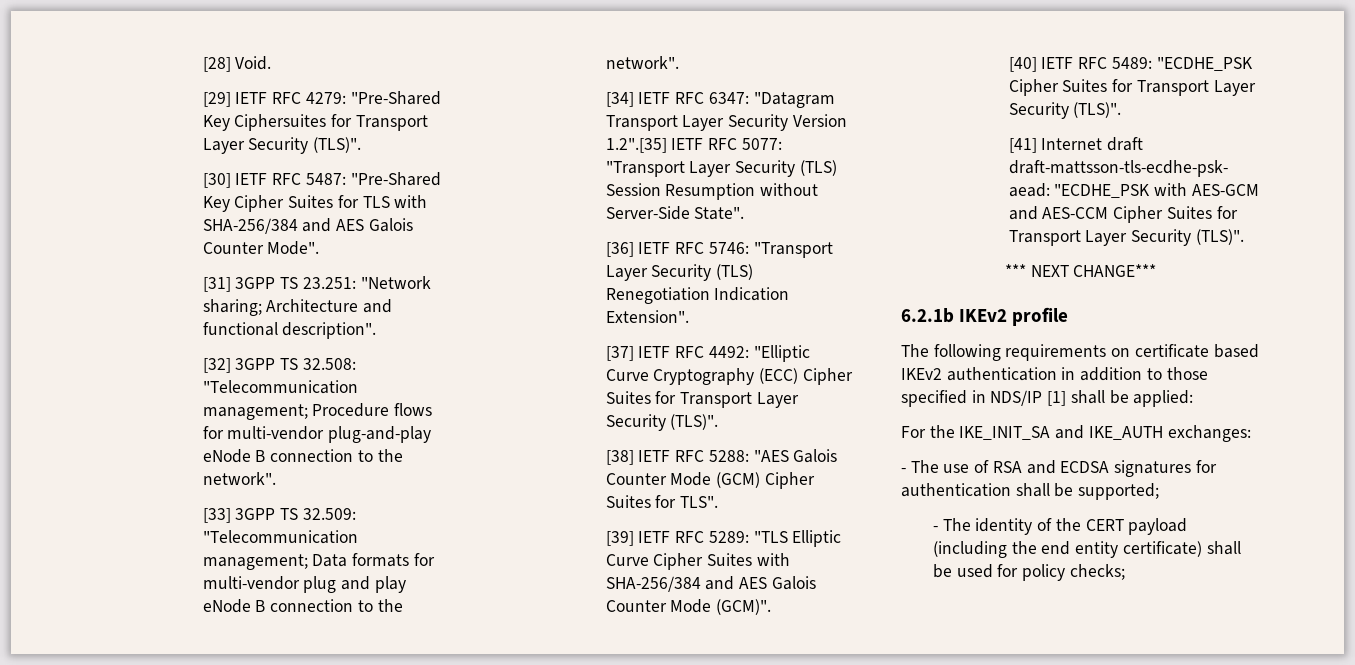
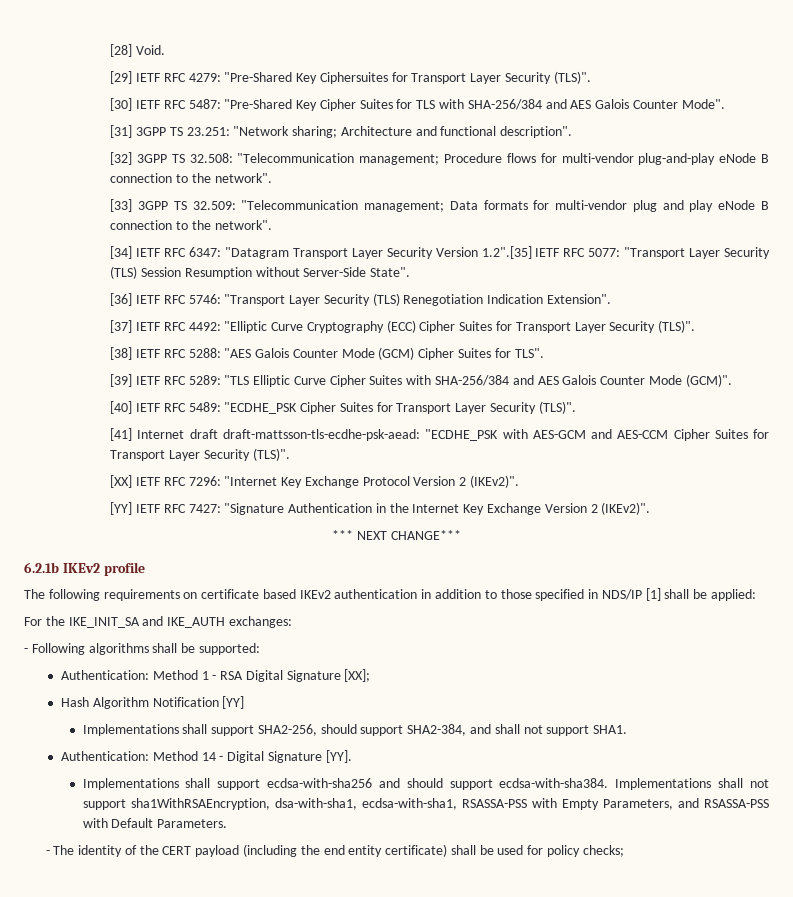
+ [XX] IETF RFC 7296: "Internet Key Exchange Protocol Version 2 (IKEv2)".
+ [YY] IETF RFC 7427: "Signature Authentication in the Internet Key Exchange Version 2 (IKEv2)".
- - The use of RSA and ECDSA signatures for authentication shall be supported;
+ - Following algorithms shall be supported:
+ Authentication: Method 1 - RSA Digital Signature [XX];
+ Hash Algorithm Notification [YY]
+ Implementations shall support SHA2-256, should support SHA2-384, and shall not support SHA1.
+ Authentication: Method 14 - Digital Signature [YY].
+ Implementations shall support ecdsa-with-sha256 and should support ecdsa-with-sha384. Implementations shall not support sha1WithRSAEncryption, dsa-with-sha1, ecdsa-with-sha1, RSASSA-PSS with Empty Parameters, and RSASSA-PSS with Default Parameters.

